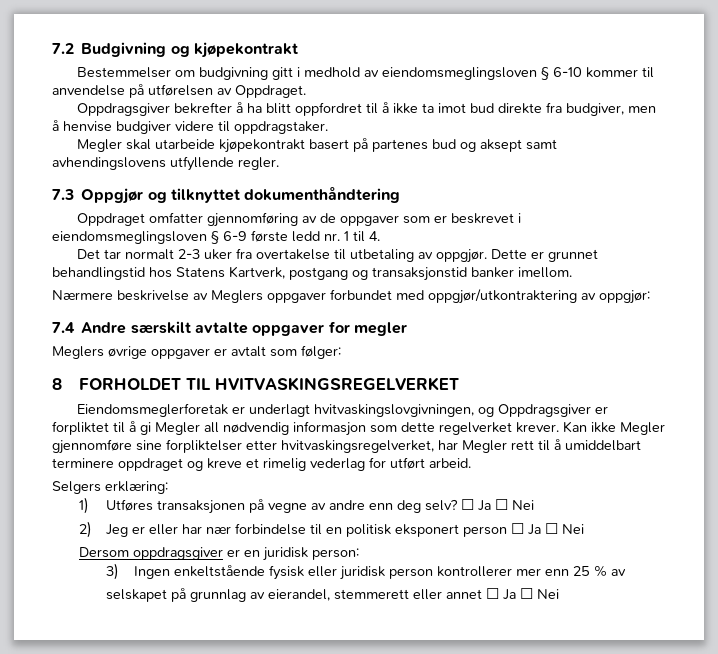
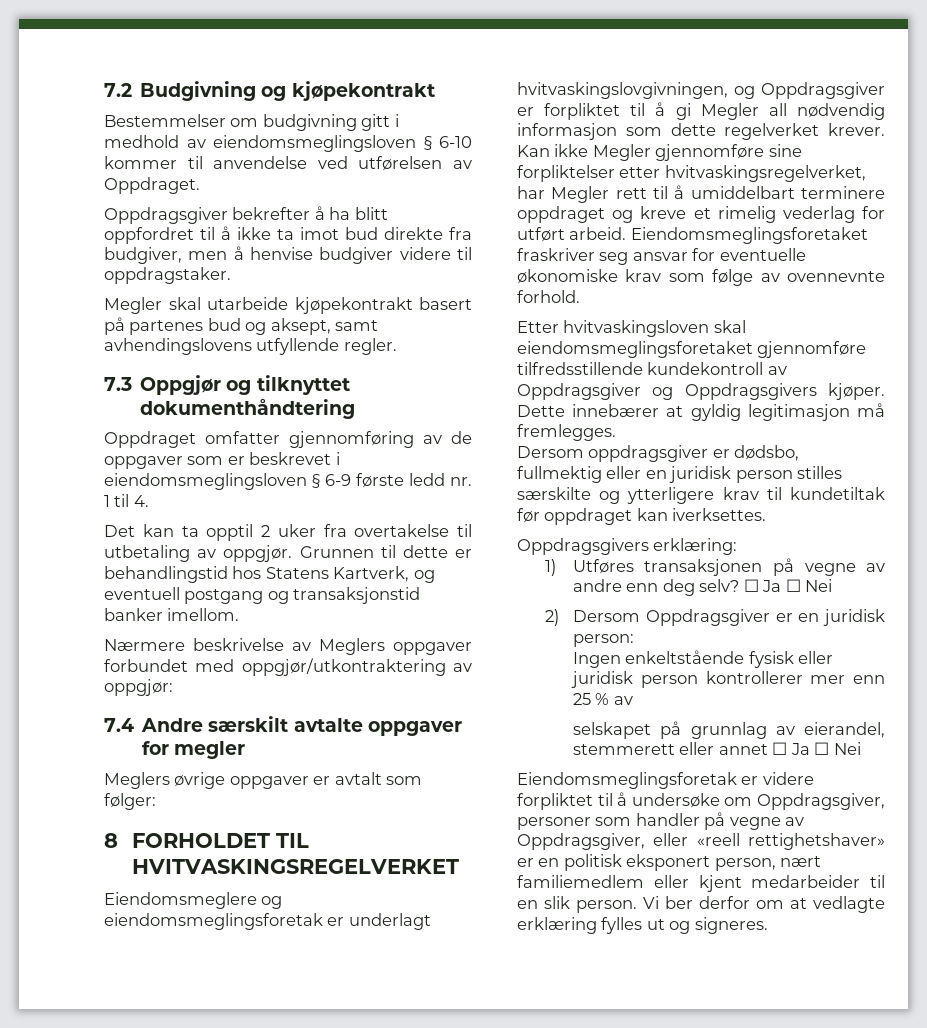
- Bestemmelser om budgivning gitt i medhold av eiendomsmeglingsloven § 6-10 kommer til anvendelse på utførelsen av Oppdraget.
+ Bestemmelser om budgivning gitt i medhold av eiendomsmeglingsloven § 6-10 kommer til anvendelse ved utførelsen av Oppdraget.
- Megler skal utarbeide kjøpekontrakt basert på partenes bud og aksept samt avhendingslovens utfyllende regler.
+ Megler skal utarbeide kjøpekontrakt basert på partenes bud og aksept, samt avhendingslovens utfyllende regler.
- Det tar normalt 2-3 uker fra overtakelse til utbetaling av oppgjør.
+ Det kan ta opptil 2 uker fra overtakelse til utbetaling av oppgjør.
- Dette er grunnet behandlingstid hos Statens Kartverk, postgang og transaksjonstid banker imellom.
+ Grunnen til dette er behandlingstid hos Statens Kartverk, og eventuell postgang og transaksjonstid banker imellom.
- Eiendomsmeglerforetak er underlagt hvitvaskingslovgivningen, og Oppdragsgiver er forpliktet til å gi Megler all nødvendig informasjon som dette regelverket krever.
+ Eiendomsmeglere og eiendomsmeglingsforetak er underlagt hvitvaskingslovgivningen, og Oppdragsgiver er forpliktet til å gi Megler all nødvendig informasjon som dette regelverket krever.
- Kan ikke Megler gjennomføre sine forpliktelser etter hvitvaskingsregelverket, har Megler rett til å umiddelbart terminere oppdraget og kreve et rimelig vederlag for utført arbeid.
- Selgers erklæring:
+ Kan ikke Megler gjennomføre sine forpliktelser etter hvitvaskingsregelverket, har Megler rett til å umiddelbart terminere oppdraget og kreve et rimelig vederlag for utført arbeid. Eiendomsmeglingsforetaket fraskriver seg ansvar for eventuelle økonomiske krav som følge av ovennevnte forhold.
+ Etter hvitvaskingsloven skal eiendomsmeglingsforetaket gjennomføre tilfredsstillende kundekontroll av Oppdragsgiver og Oppdragsgivers kjøper. Dette innebærer at gyldig legitimasjon må fremlegges.
+ Dersom oppdragsgiver er dødsbo, fullmektig eller en juridisk person stilles særskilte og ytterligere krav til kundetiltak før oppdraget kan iverksettes.
+ Oppdragsgivers erklæring:
- 2) Jeg er eller har nær forbindelse til en politisk eksponert person ☐ Ja ☐ Nei
- Dersom oppdragsgiver er en juridisk person:
+ 2) Dersom Oppdragsgiver er en juridisk person:
- 3) Ingen enkeltstående fysisk eller juridisk person kontrollerer mer enn 25 % av
+ Ingen enkeltstående fysisk eller juridisk person kontrollerer mer enn 25 % av
+ Eiendomsmeglingsforetak er videre forpliktet til å undersøke om Oppdragsgiver, personer som handler på vegne av Oppdragsgiver, eller «reell rettighetshaver» er en politisk eksponert person, nært familiemedlem eller kjent medarbeider til en slik person. Vi ber derfor om at vedlagte erklæring fylles ut og signeres.

